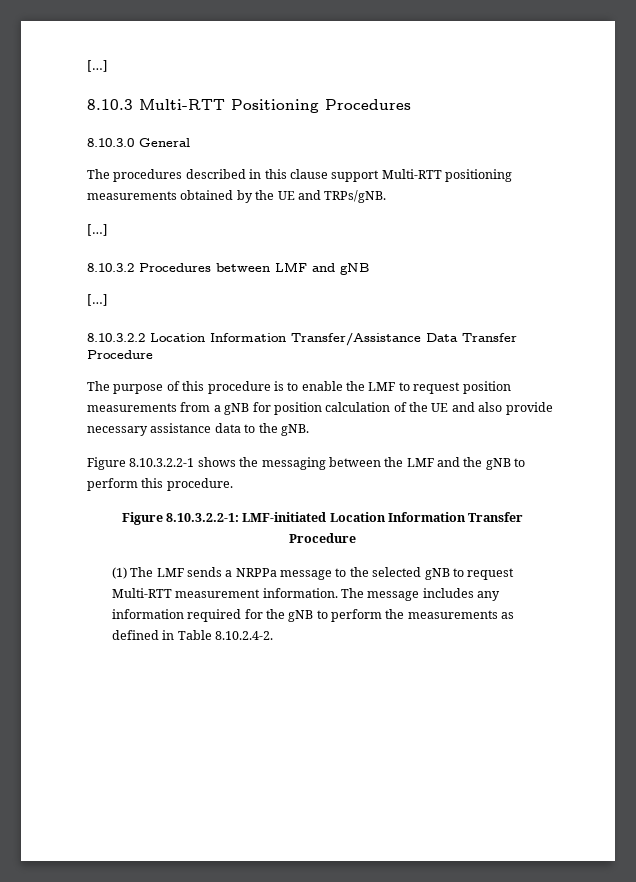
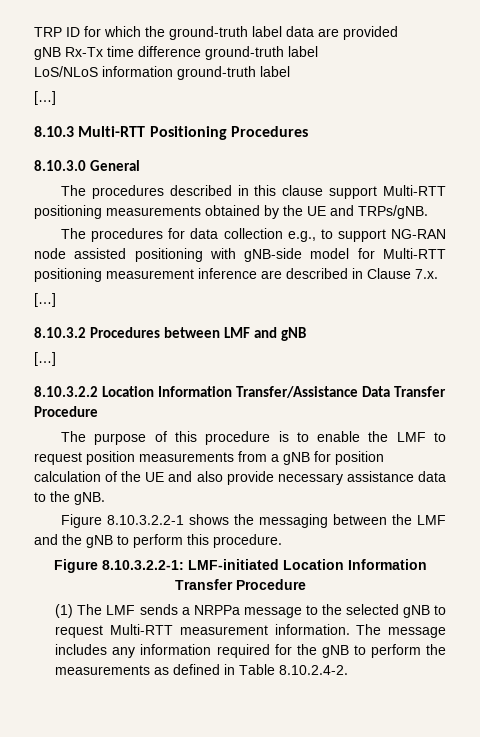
+ TRP ID for which the ground-truth label data are provided
+ gNB Rx-Tx time difference ground-truth label
+ LoS/NLoS information ground-truth label
+ The procedures for data collection e.g., to support NG-RAN node assisted positioning with gNB-side model for Multi-RTT positioning measurement inference are described in Clause 7.x.

